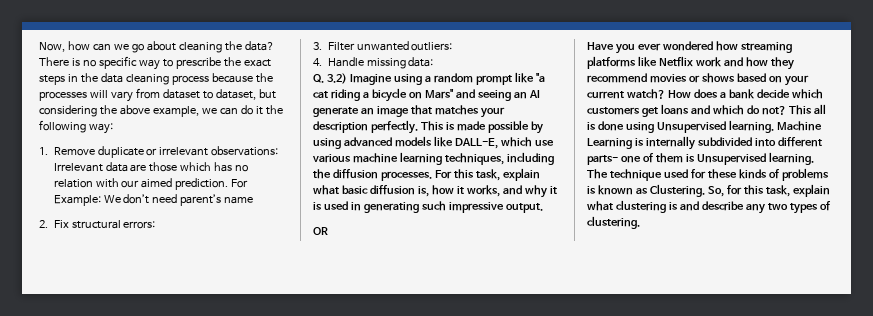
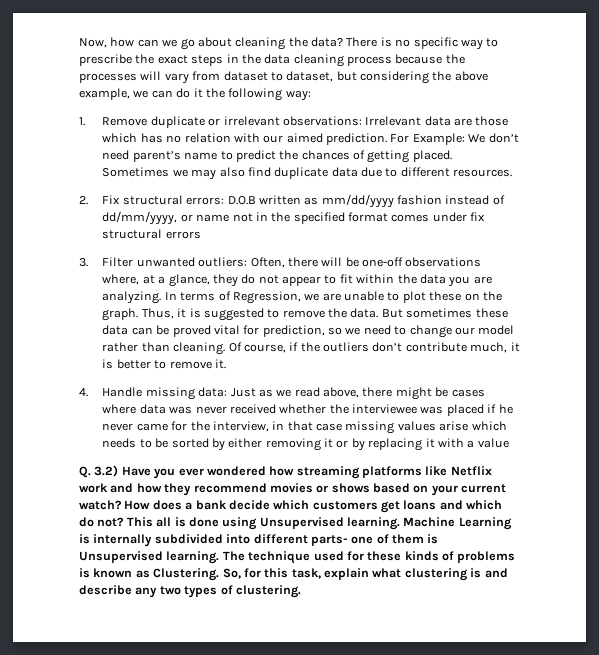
- For Example: We don’t need parent’s name
- 2. Fix structural errors:
- 3. Filter unwanted outliers:
- 4. Handle missing data:
- Q. 3.2) Imagine using a random prompt like "a cat riding a bicycle on Mars" and seeing an AI generate an image that matches your description perfectly. This is made possible by using advanced models like DALL-E, which use various machine learning techniques, including the diffusion processes. For this task, explain what basic diffusion is, how it works, and why it is used in generating such impressive output.
- OR
- Have you ever wondered how streaming platforms like Netflix work and how they recommend movies or shows based on your current watch?
+ For Example: We don’t need parent’s name to predict the chances of getting placed. Sometimes we may also find duplicate data due to different resources.
+ 2. Fix structural errors: D.O.B written as mm/dd/yyyy fashion instead of dd/mm/yyyy, or name not in the specified format comes under fix structural errors
+ 3. Filter unwanted outliers: Often, there will be one-off observations where, at a glance, they do not appear to fit within the data you are analyzing. In terms of Regression, we are unable to plot these on the graph. Thus, it is suggested to remove the data. But sometimes these data can be proved vital for prediction, so we need to change our model rather than cleaning. Of course, if the outliers don’t contribute much, it is better to remove it.
+ 4. Handle missing data: Just as we read above, there might be cases where data was never received whether the interviewee was placed if he never came for the interview, in that case missing values arise which needs to be sorted by either removing it or by replacing it with a value
+ Q. 3.2) Have you ever wondered how streaming platforms like Netflix work and how they recommend movies or shows based on your current watch?

